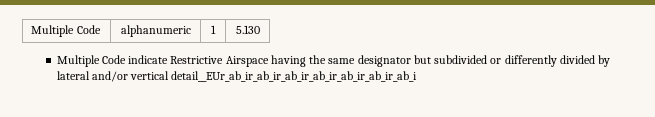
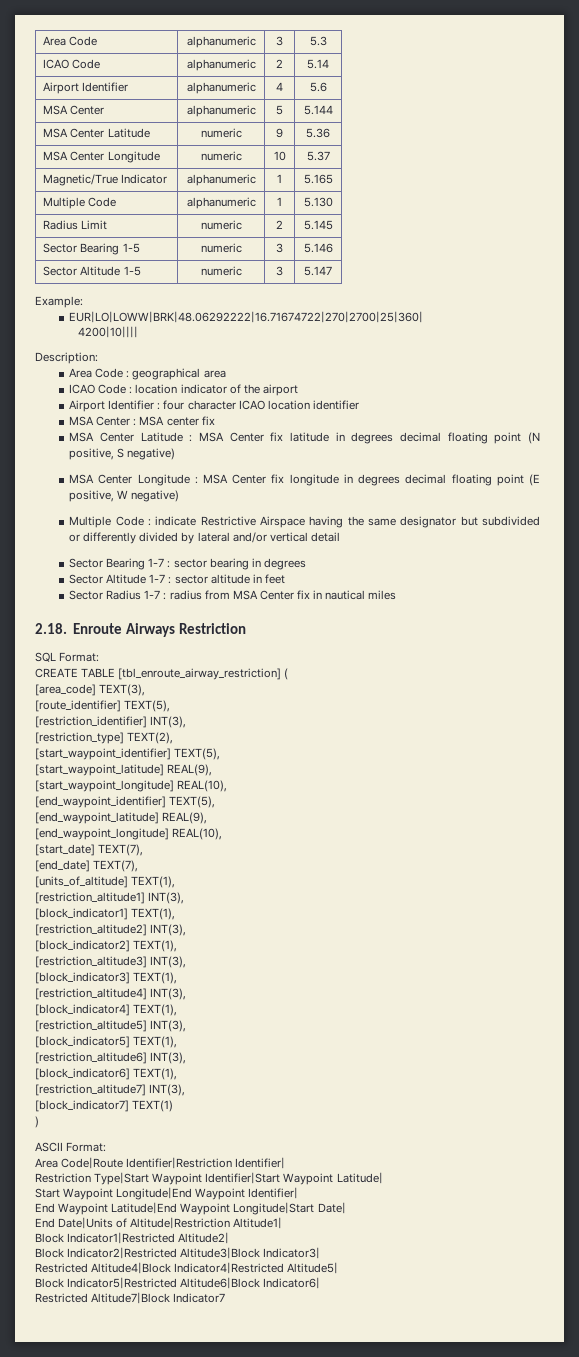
+ Area Code | alphanumeric | 3 | 5.3
+ ICAO Code | alphanumeric | 2 | 5.14
+ Airport Identifier | alphanumeric | 4 | 5.6
+ MSA Center | alphanumeric | 5 | 5.144
+ MSA Center Latitude | numeric | 9 | 5.36
+ MSA Center Longitude | numeric | 10 | 5.37
+ Magnetic/True Indicator | alphanumeric | 1 | 5.165
- Multiple Code indicate Restrictive Airspace having the same designator but subdivided or differently divided by lateral and/or vertical detail__EUr_ab_ir_ab_ir_ab_ir_ab_ir_ab_ir_ab_ir_ab_i
+ Radius Limit | numeric | 2 | 5.145
+ Sector Bearing 1-5 | numeric | 3 | 5.146
+ Sector Altitude 1-5 | numeric | 3 | 5.147
+ Example:
+ EUR|LO|LOWW|BRK|48.06292222|16.71674722|270|2700|25|360|
+ 4200|10||||
+ Description:
+ Area Code : geographical area
+ ICAO Code : location indicator of the airport
+ Airport Identifier : four character ICAO location identifier
+ MSA Center : MSA center fix
+ MSA Center Latitude : MSA Center fix latitude in degrees decimal floating point (N positive, S negative)
+ MSA Center Longitude : MSA Center fix longitude in degrees decimal floating point (E positive, W negative)
+ Multiple Code : indicate Restrictive Airspace having the same designator but subdivided or differently divided by lateral and/or vertical detail
+ Sector Bearing 1-7 : sector bearing in degrees
+ Sector Altitude 1-7 : sector altitude in feet
+ Sector Radius 1-7 : radius from MSA Center fix in nautical miles
+ 2.18. Enroute Airways Restriction
+ SQL Format:
+ CREATE TABLE [tbl_enroute_airway_restriction] (
+ [area_code] TEXT(3),
+ [route_identifier] TEXT(5),
+ [restriction_identifier] INT(3),
+ [restriction_type] TEXT(2),
+ [start_waypoint_identifier] TEXT(5),
+ [start_waypoint_latitude] REAL(9),
+ [start_waypoint_longitude] REAL(10),
+ [end_waypoint_identifier] TEXT(5),
+ [end_waypoint_latitude] REAL(9),
+ [end_waypoint_longitude] REAL(10),
+ [start_date] TEXT(7),
+ [end_date] TEXT(7),
+ [units_of_altitude] TEXT(1),
+ [restriction_altitude1] INT(3),
+ [block_indicator1] TEXT(1),
+ [restriction_altitude2] INT(3),
+ [block_indicator2] TEXT(1),
+ [restriction_altitude3] INT(3),
+ [block_indicator3] TEXT(1),
+ [restriction_altitude4] INT(3),
+ [block_indicator4] TEXT(1),
+ [restriction_altitude5] INT(3),
+ [block_indicator5] TEXT(1),
+ [restriction_altitude6] INT(3),
+ [block_indicator6] TEXT(1),
+ [restriction_altitude7] INT(3),
+ [block_indicator7] TEXT(1)
+ )
+ ASCII Format:
+ Area Code|Route Identifier|Restriction Identifier|
+ Restriction Type|Start Waypoint Identifier|Start Waypoint Latitude|
+ Start Waypoint Longitude|End Waypoint Identifier|
+ End Waypoint Latitude|End Waypoint Longitude|Start Date|
+ End Date|Units of Altitude|Restriction Altitude1|
+ Block Indicator1|Restricted Altitude2|
+ Block Indicator2|Restricted Altitude3|Block Indicator3|
+ Restricted Altitude4|Block Indicator4|Restricted Altitude5|
+ Block Indicator5|Restricted Altitude6|Block Indicator6|
+ Restricted Altitude7|Block Indicator7

